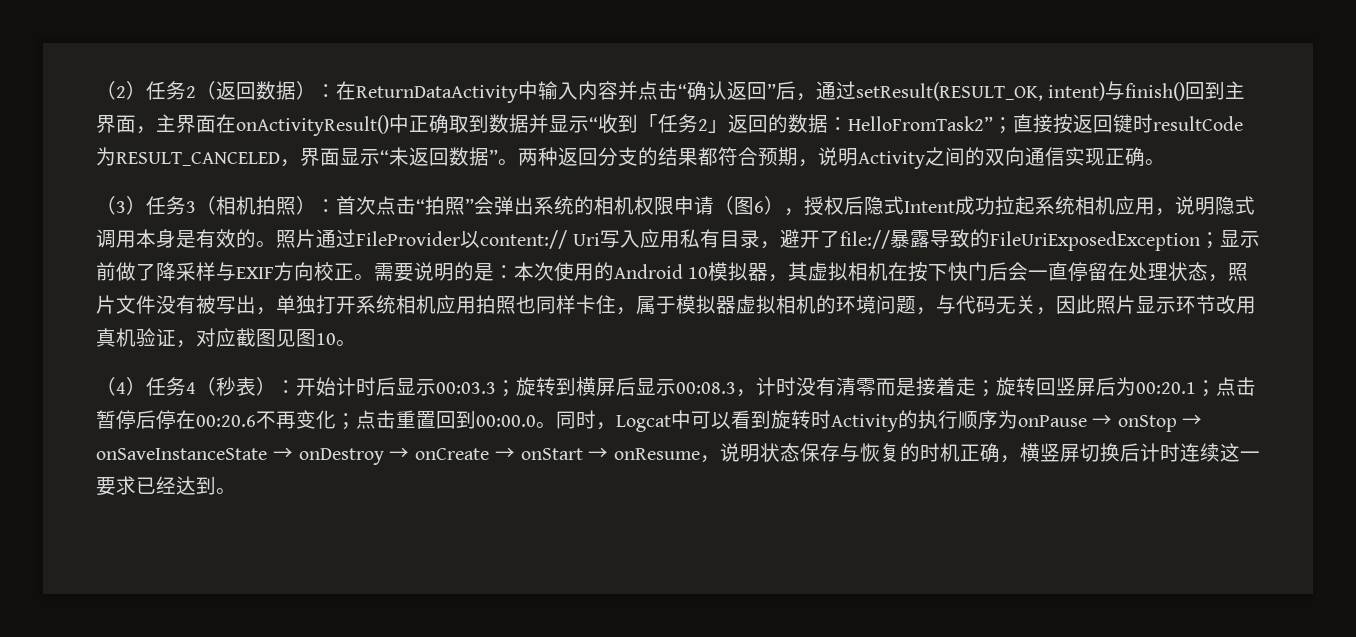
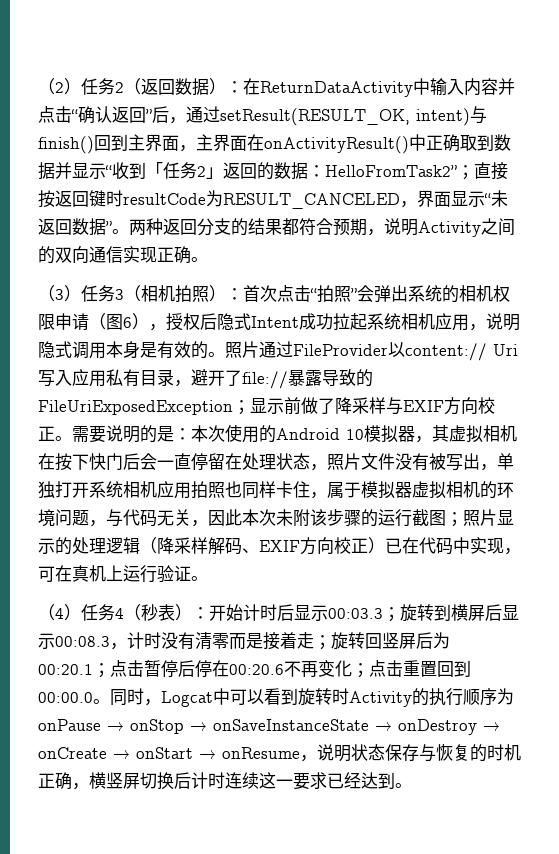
- 需要说明的是：本次使用的Android 10模拟器，其虚拟相机在按下快门后会一直停留在处理状态，照片文件没有被写出，单独打开系统相机应用拍照也同样卡住，属于模拟器虚拟相机的环境问题，与代码无关，因此照片显示环节改用真机验证，对应截图见图10。
+ 需要说明的是：本次使用的Android 10模拟器，其虚拟相机在按下快门后会一直停留在处理状态，照片文件没有被写出，单独打开系统相机应用拍照也同样卡住，属于模拟器虚拟相机的环境问题，与代码无关，因此本次未附该步骤的运行截图；照片显示的处理逻辑（降采样解码、EXIF方向校正）已在代码中实现，可在真机上运行验证。

